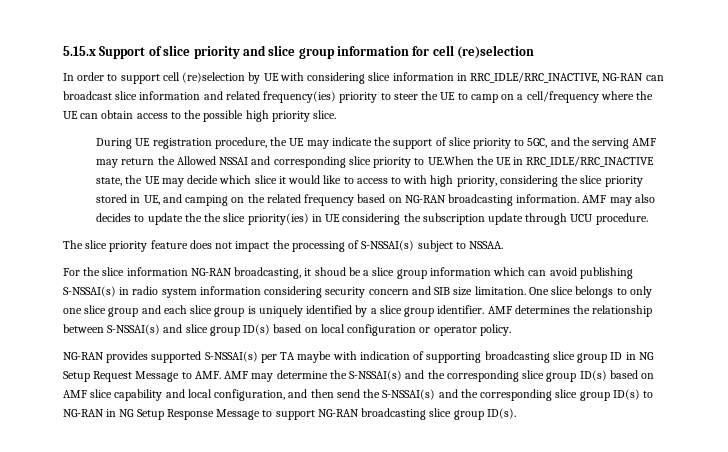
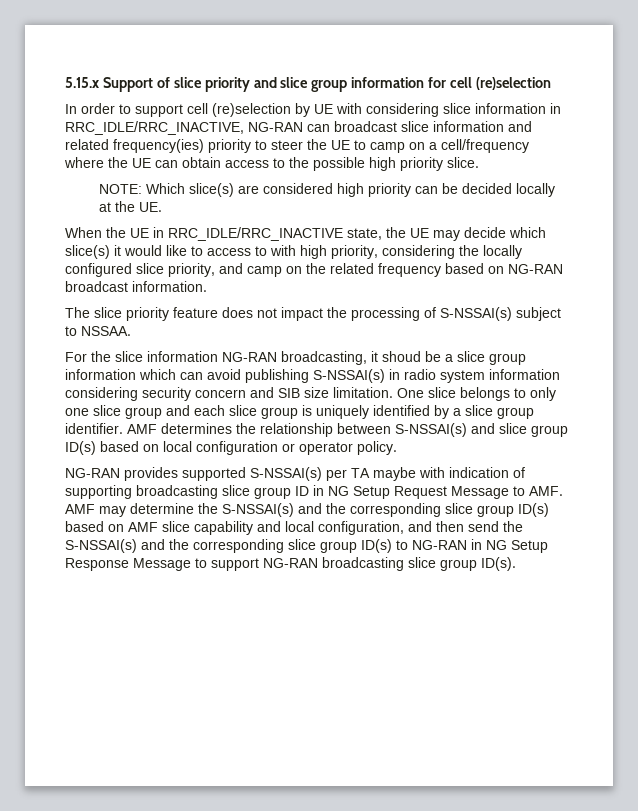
- During UE registration procedure, the UE may indicate the support of slice priority to 5GC, and the serving AMF may return the Allowed NSSAI and corresponding slice priority to UE.When the UE in RRC_IDLE/RRC_INACTIVE state, the UE may decide which slice it would like to access to with high priority, considering the slice priority stored in UE, and camping on the related frequency based on NG-RAN broadcasting information. AMF may also decides to update the the slice priority(ies) in UE considering the subscription update through UCU procedure.
+ NOTE: Which slice(s) are considered high priority can be decided locally at the UE.
+ When the UE in RRC_IDLE/RRC_INACTIVE state, the UE may decide which slice(s) it would like to access to with high priority, considering the locally configured slice priority, and camp on the related frequency based on NG-RAN broadcast information.

